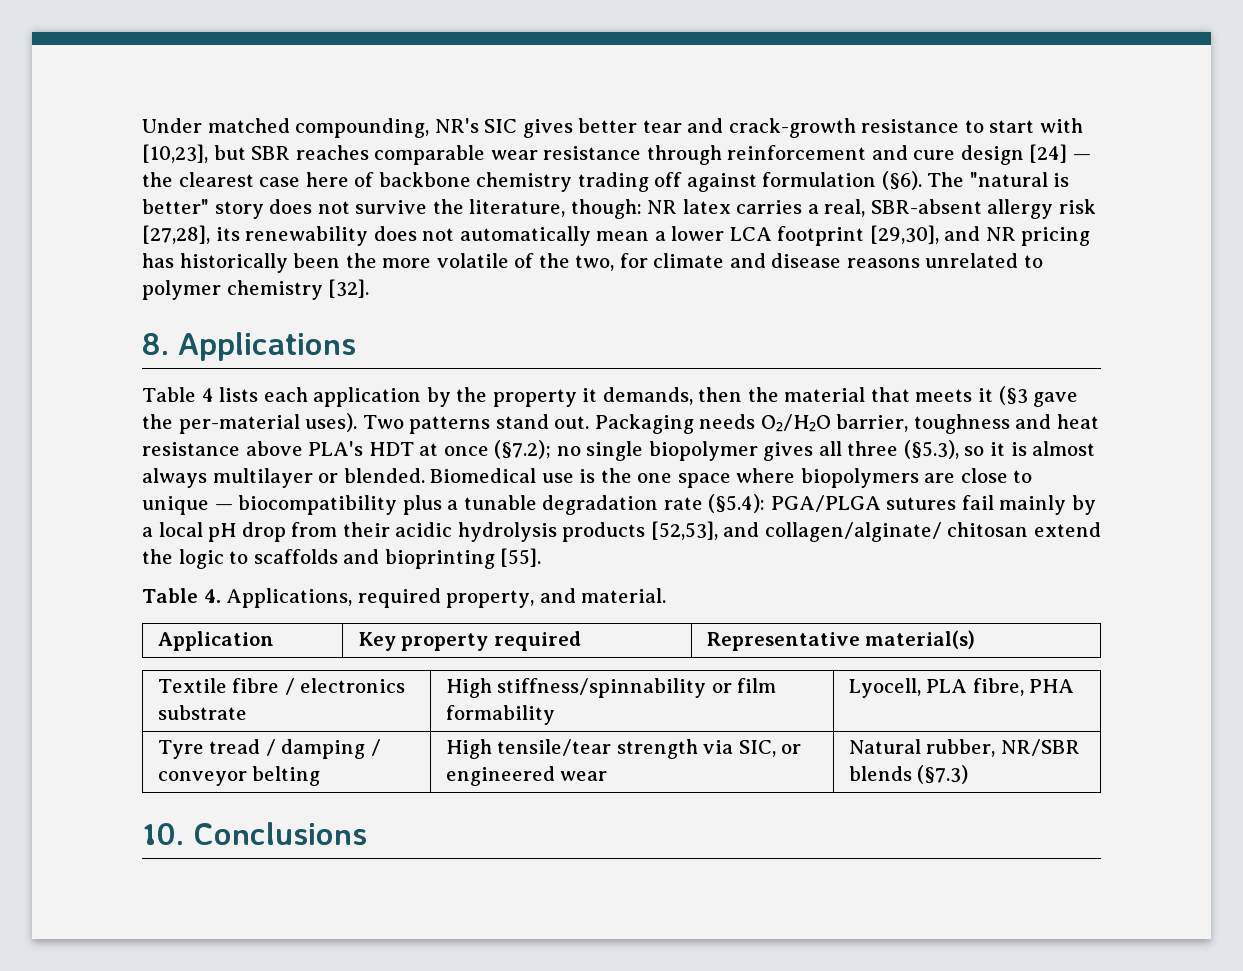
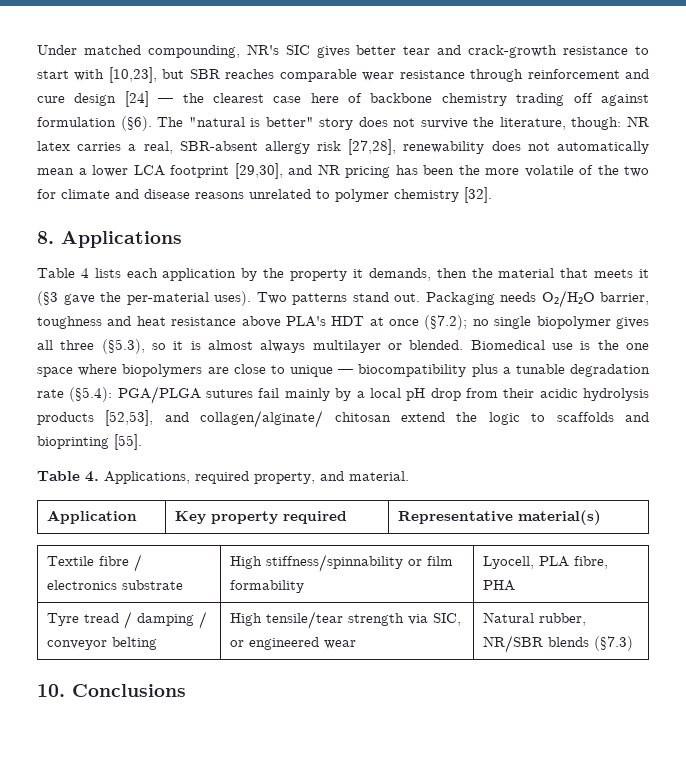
- The "natural is better" story does not survive the literature, though: NR latex carries a real, SBR-absent allergy risk [27,28], its renewability does not automatically mean a lower LCA footprint [29,30], and NR pricing has historically been the more volatile of the two, for climate and disease reasons unrelated to polymer chemistry [32].
+ The "natural is better" story does not survive the literature, though: NR latex carries a real, SBR-absent allergy risk [27,28], renewability does not automatically mean a lower LCA footprint [29,30], and NR pricing has been the more volatile of the two for climate and disease reasons unrelated to polymer chemistry [32].

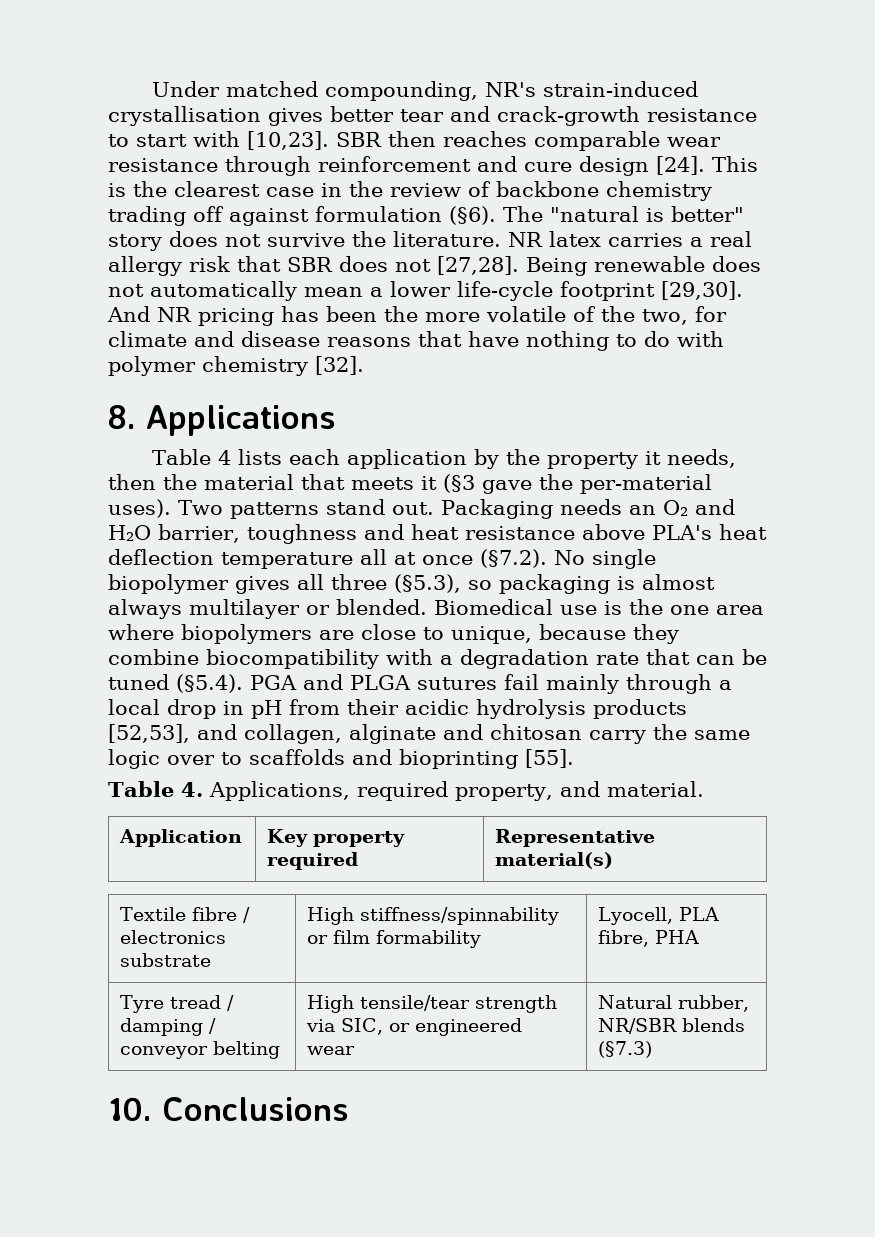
- Under matched compounding, NR's SIC gives better tear and crack-growth resistance to start with [10,23], but SBR reaches comparable wear resistance through reinforcement and cure design [24] — the clearest case here of backbone chemistry trading off against formulation (§6).
+ Under matched compounding, NR's strain-induced crystallisation gives better tear and crack-growth resistance to start with [10,23]. SBR then reaches comparable wear resistance through reinforcement and cure design [24]. This is the clearest case in the review of backbone chemistry trading off against formulation (§6).
- The "natural is better" story does not survive the literature, though: NR latex carries a real, SBR-absent allergy risk [27,28], renewability does not automatically mean a lower LCA footprint [29,30], and NR pricing has been the more volatile of the two for climate and disease reasons unrelated to polymer chemistry [32].
+ The "natural is better" story does not survive the literature. NR latex carries a real allergy risk that SBR does not [27,28]. Being renewable does not automatically mean a lower life-cycle footprint [29,30]. And NR pricing has been the more volatile of the two, for climate and disease reasons that have nothing to do with polymer chemistry [32].
- Table 4 lists each application by the property it demands, then the material that meets it (§3 gave the per-material uses).
+ Table 4 lists each application by the property it needs, then the material that meets it (§3 gave the per-material uses).
- Packaging needs O₂/H₂O barrier, toughness and heat resistance above PLA's HDT at once (§7.2); no single biopolymer gives all three (§5.3), so it is almost always multilayer or blended.
+ Packaging needs an O₂ and H₂O barrier, toughness and heat resistance above PLA's heat deflection temperature all at once (§7.2). No single biopolymer gives all three (§5.3), so packaging is almost always multilayer or blended.
- Biomedical use is the one space where biopolymers are close to unique — biocompatibility plus a tunable degradation rate (§5.4): PGA/PLGA sutures fail mainly by a local pH drop from their acidic hydrolysis products [52,53], and collagen/alginate/ chitosan extend the logic to scaffolds and bioprinting [55].
+ Biomedical use is the one area where biopolymers are close to unique, because they combine biocompatibility with a degradation rate that can be tuned (§5.4). PGA and PLGA sutures fail mainly through a local drop in pH from their acidic hydrolysis products [52,53], and collagen, alginate and chitosan carry the same logic over to scaffolds and bioprinting [55].

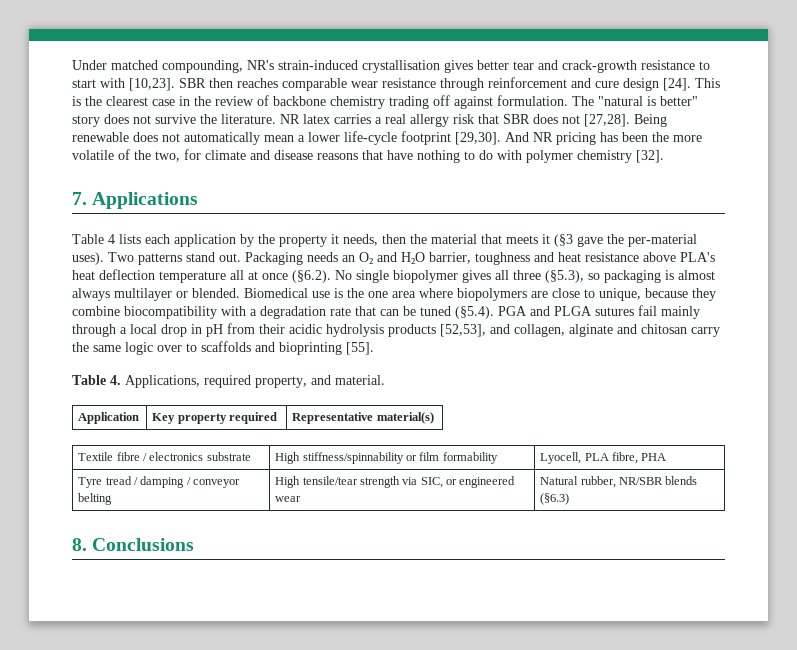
- This is the clearest case in the review of backbone chemistry trading off against formulation (§6).
+ This is the clearest case in the review of backbone chemistry trading off against formulation.
- 8. Applications
+ 7. Applications
- Packaging needs an O₂ and H₂O barrier, toughness and heat resistance above PLA's heat deflection temperature all at once (§7.2). No single biopolymer gives all three (§5.3), so packaging is almost always multilayer or blended.
+ Packaging needs an O₂ and H₂O barrier, toughness and heat resistance above PLA's heat deflection temperature all at once (§6.2). No single biopolymer gives all three (§5.3), so packaging is almost always multilayer or blended.
- Tyre tread / damping / conveyor belting | High tensile/tear strength via SIC, or engineered wear | Natural rubber, NR/SBR blends (§7.3)
- 10. Conclusions
+ Tyre tread / damping / conveyor belting | High tensile/tear strength via SIC, or engineered wear | Natural rubber, NR/SBR blends (§6.3)
+ 8. Conclusions

